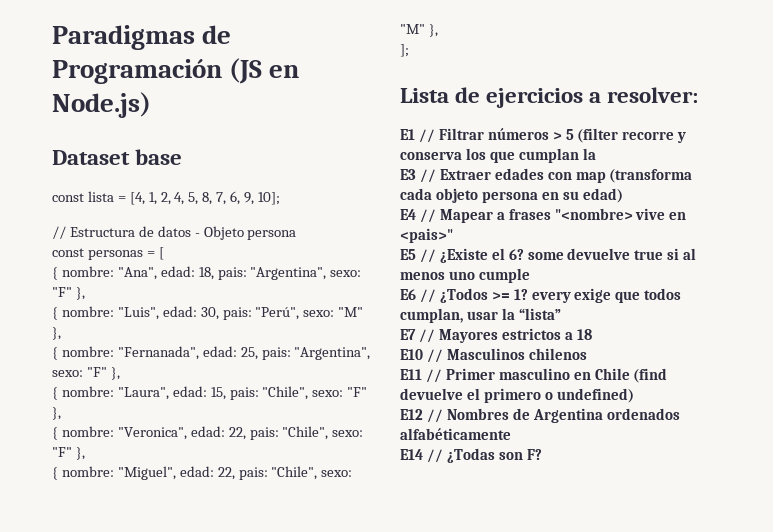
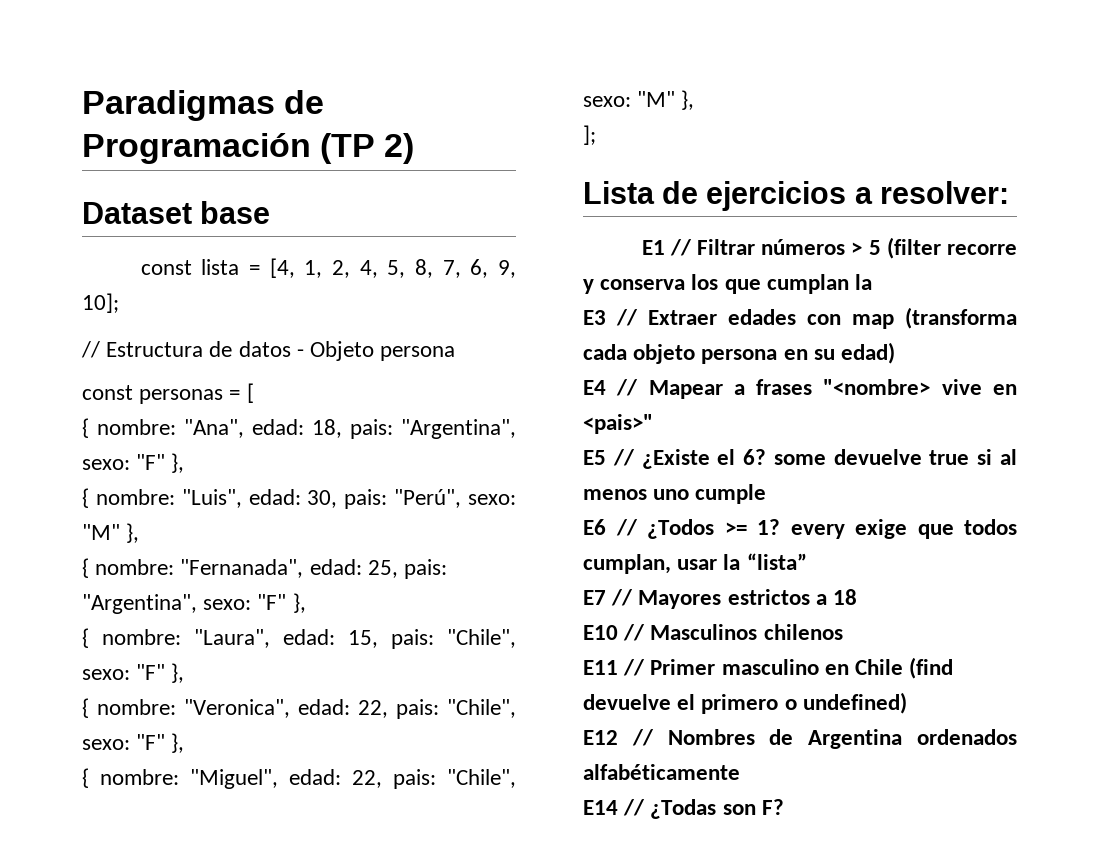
- Paradigmas de Programación (JS en Node.js)
+ Paradigmas de Programación (TP 2)

